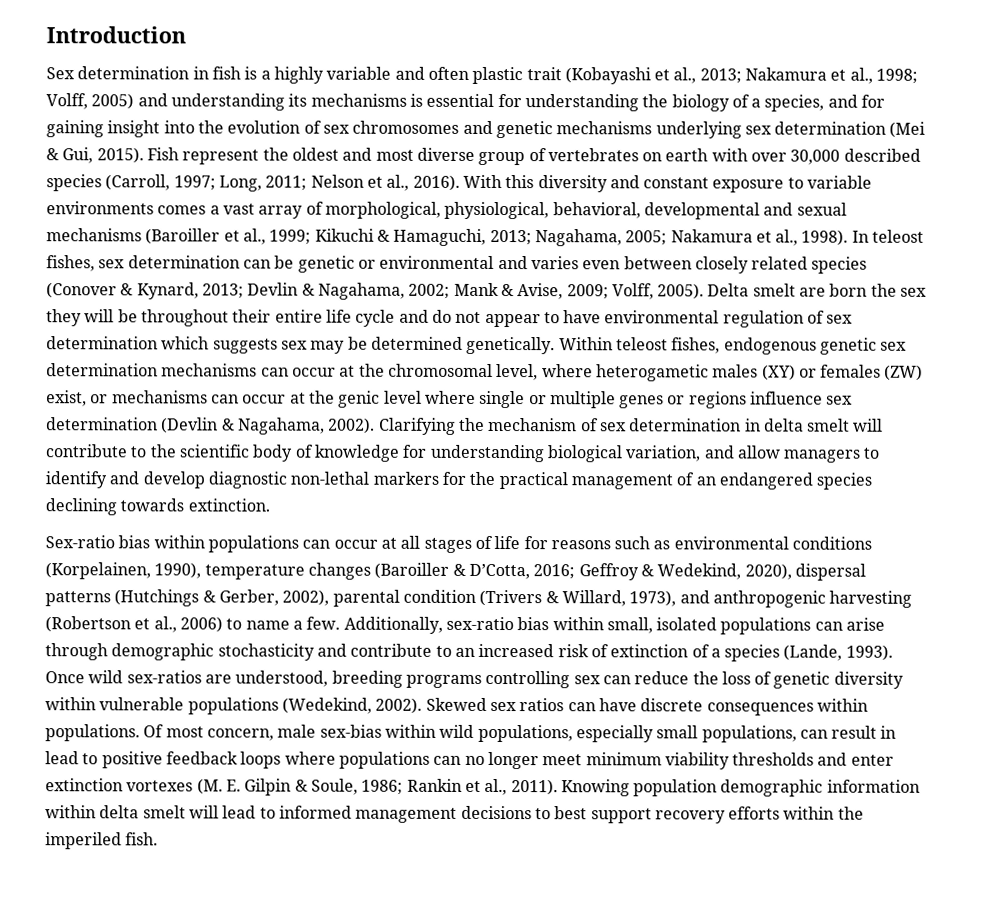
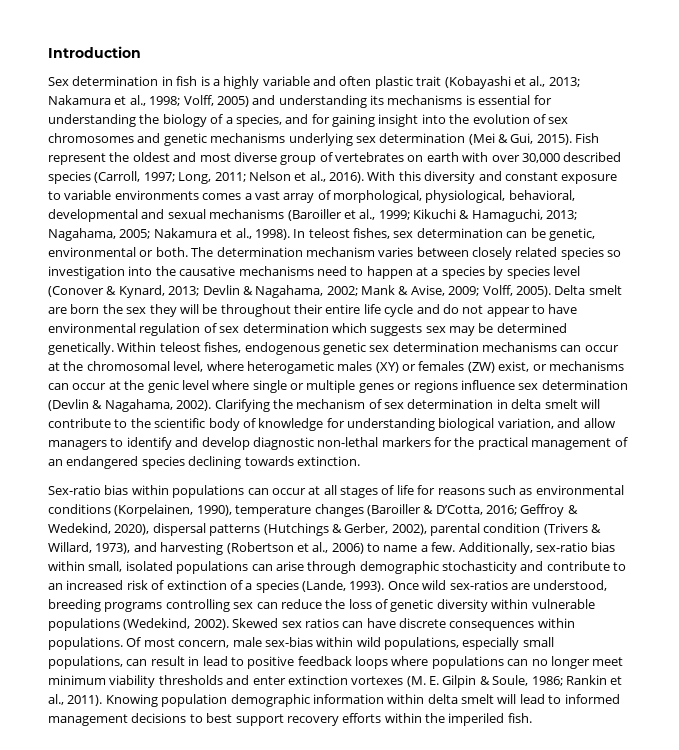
- In teleost fishes, sex determination can be genetic or environmental and varies even between closely related species (Conover & Kynard, 2013; Devlin & Nagahama, 2002; Mank & Avise, 2009; Volff, 2005).
+ In teleost fishes, sex determination can be genetic, environmental or both. The determination mechanism varies between closely related species so investigation into the causative mechanisms need to happen at a species by species level (Conover & Kynard, 2013; Devlin & Nagahama, 2002; Mank & Avise, 2009; Volff, 2005).
- Sex-ratio bias within populations can occur at all stages of life for reasons such as environmental conditions (Korpelainen, 1990), temperature changes (Baroiller & D’Cotta, 2016; Geffroy & Wedekind, 2020), dispersal patterns (Hutchings & Gerber, 2002), parental condition (Trivers & Willard, 1973), and anthropogenic harvesting (Robertson et al., 2006) to name a few.
+ Sex-ratio bias within populations can occur at all stages of life for reasons such as environmental conditions (Korpelainen, 1990), temperature changes (Baroiller & D’Cotta, 2016; Geffroy & Wedekind, 2020), dispersal patterns (Hutchings & Gerber, 2002), parental condition (Trivers & Willard, 1973), and harvesting (Robertson et al., 2006) to name a few.

